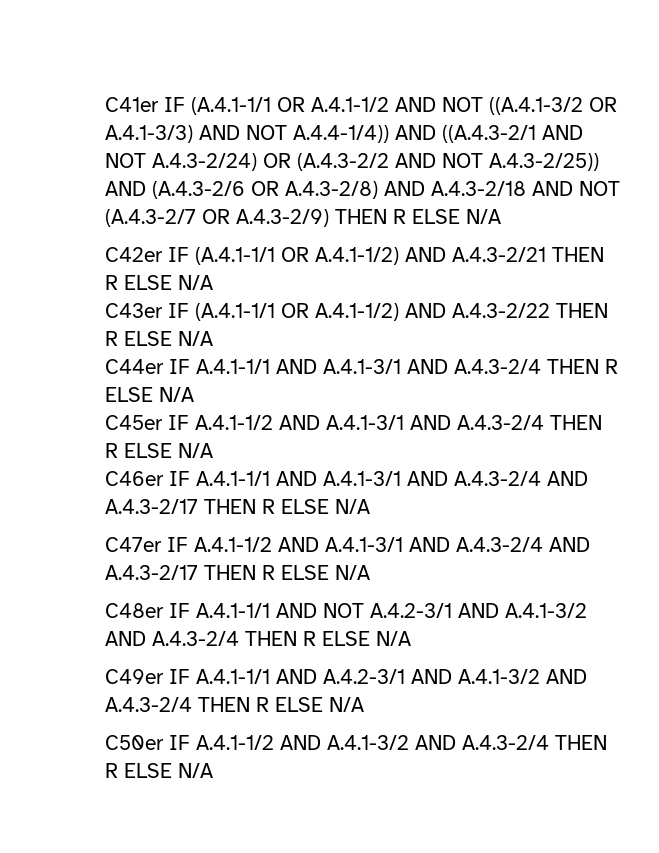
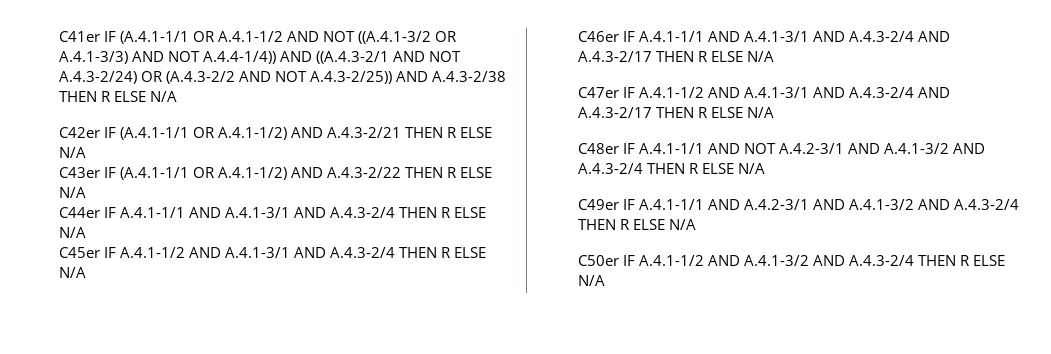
- C41er IF (A.4.1-1/1 OR A.4.1-1/2 AND NOT ((A.4.1-3/2 OR A.4.1-3/3) AND NOT A.4.4-1/4)) AND ((A.4.3-2/1 AND NOT A.4.3-2/24) OR (A.4.3-2/2 AND NOT A.4.3-2/25)) AND (A.4.3-2/6 OR A.4.3-2/8) AND A.4.3-2/18 AND NOT (A.4.3-2/7 OR A.4.3-2/9) THEN R ELSE N/A
+ C41er IF (A.4.1-1/1 OR A.4.1-1/2 AND NOT ((A.4.1-3/2 OR A.4.1-3/3) AND NOT A.4.4-1/4)) AND ((A.4.3-2/1 AND NOT A.4.3-2/24) OR (A.4.3-2/2 AND NOT A.4.3-2/25)) AND A.4.3-2/38 THEN R ELSE N/A

